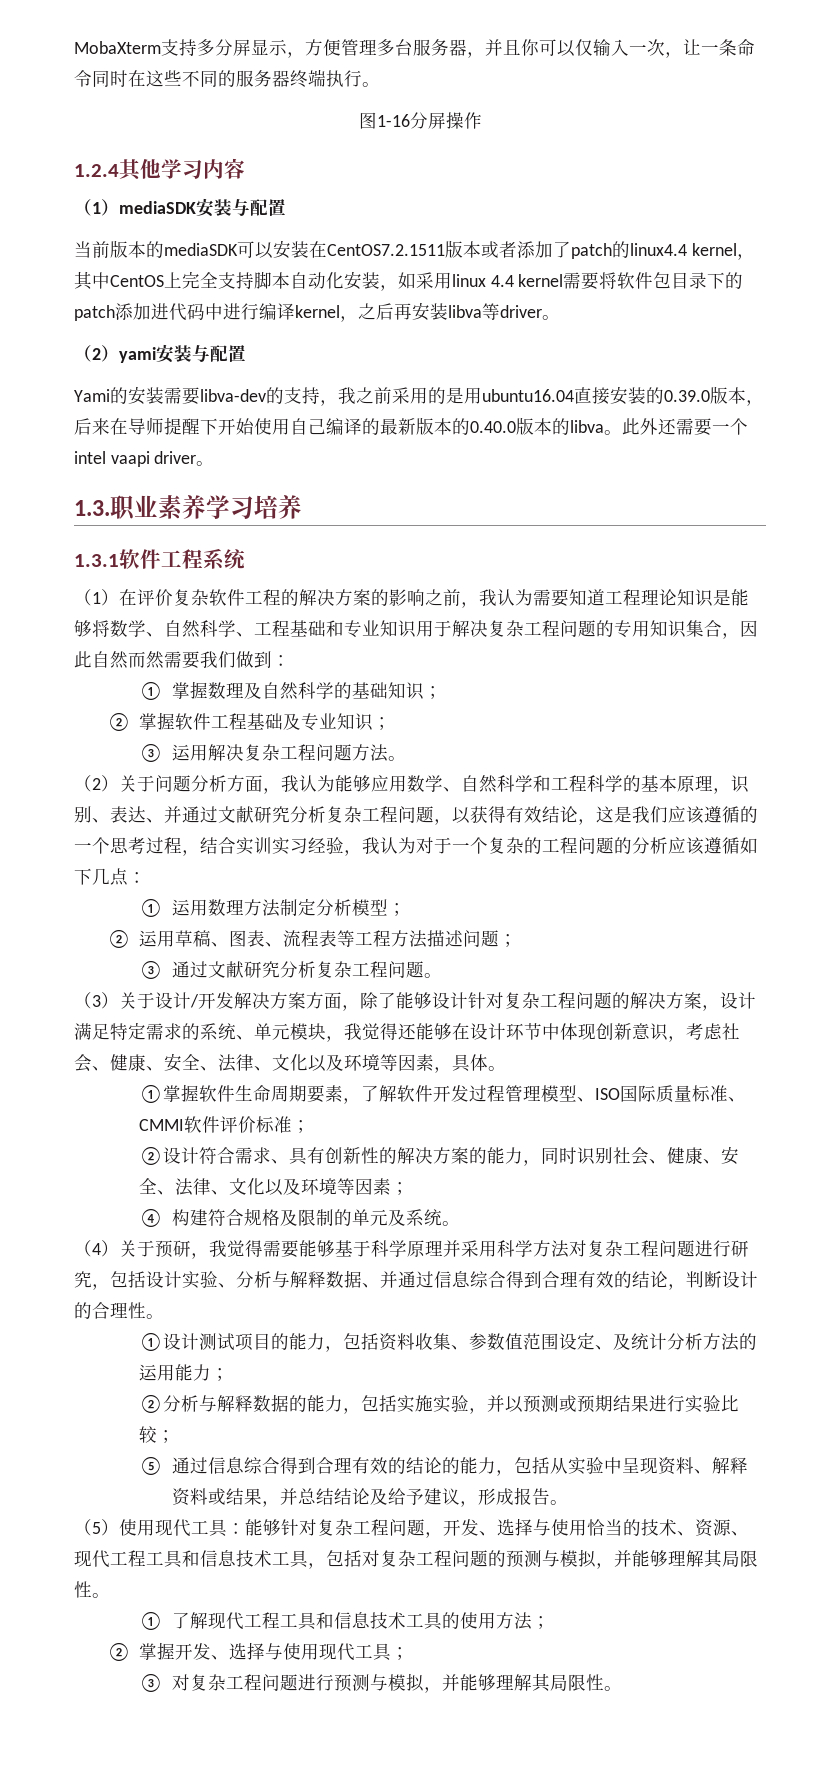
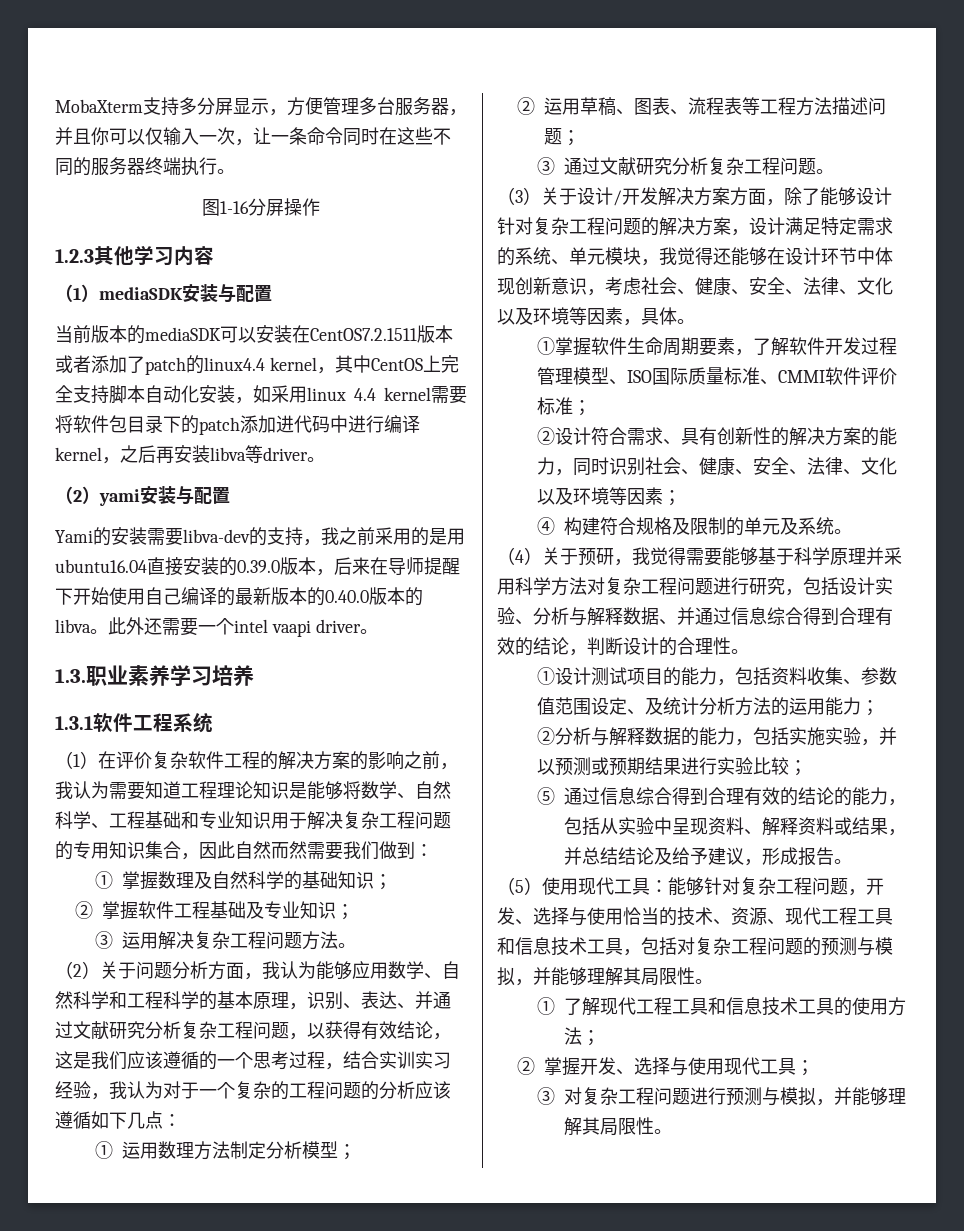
- 1.2.4其他学习内容
+ 1.2.3其他学习内容

